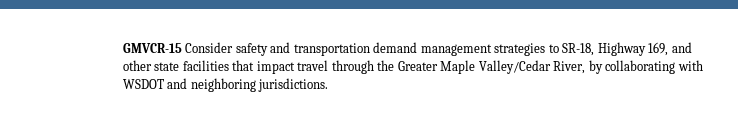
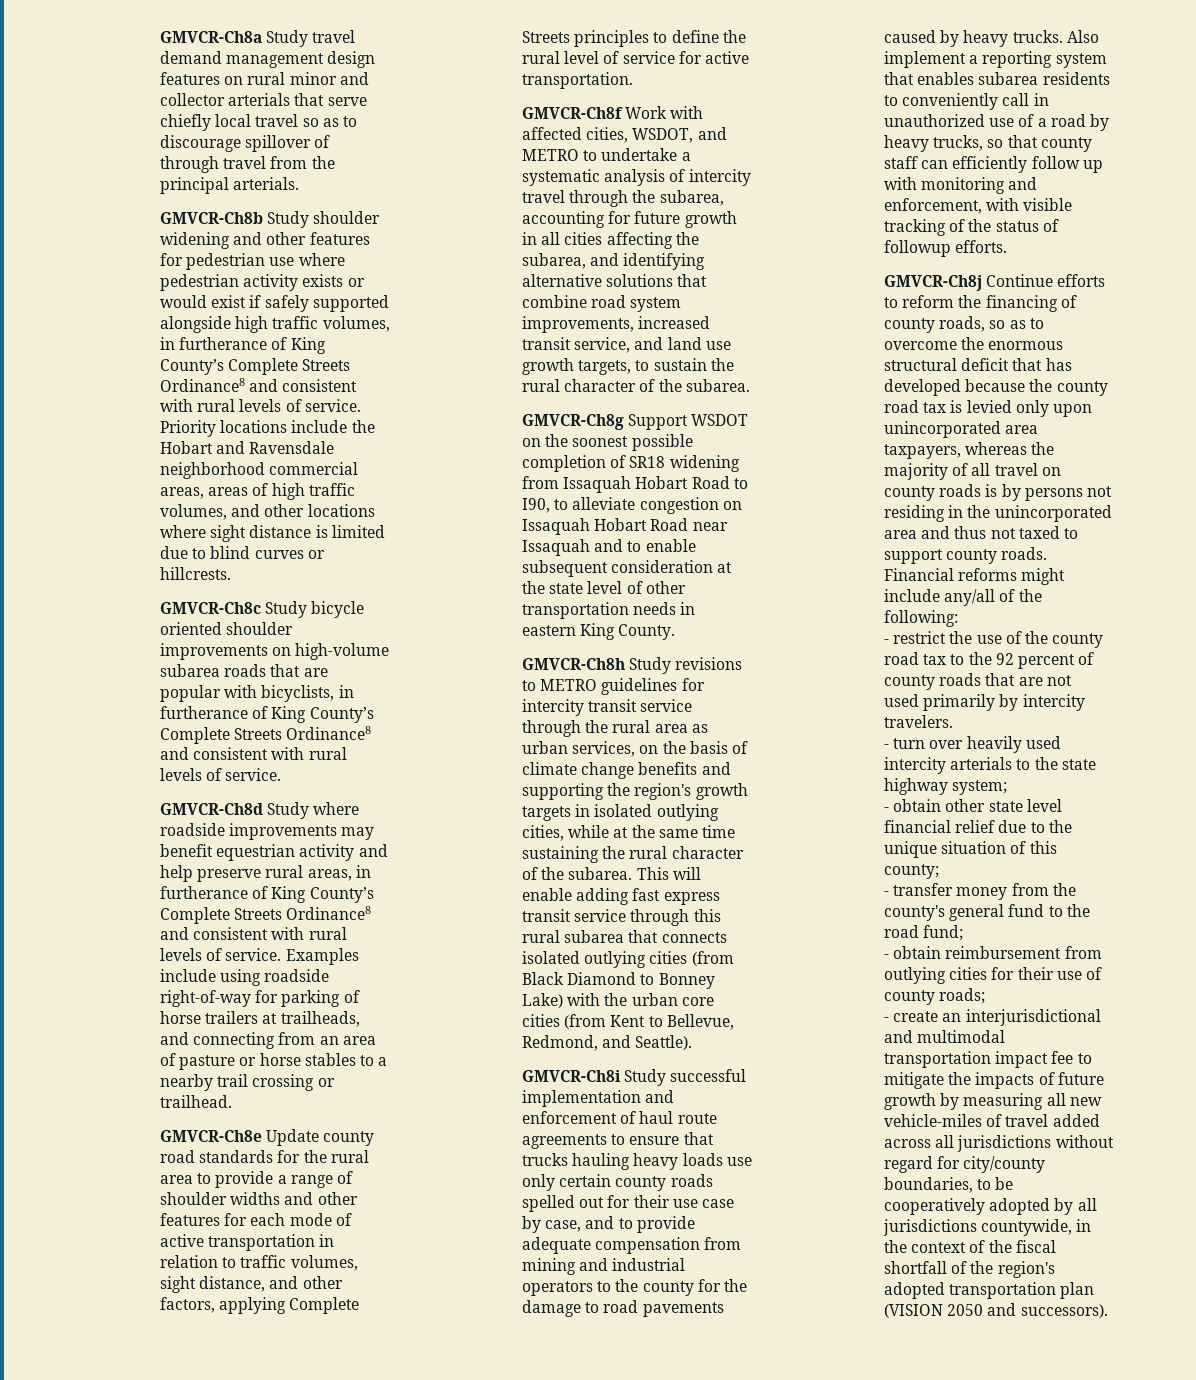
- GMVCR-15 Consider safety and transportation demand management strategies to SR-18, Highway 169, and other state facilities that impact travel through the Greater Maple Valley/Cedar River, by collaborating with WSDOT and neighboring jurisdictions.
+ GMVCR-Ch8a Study travel demand management design features on rural minor and collector arterials that serve chiefly local travel so as to discourage spillover of through travel from the principal arterials.
+ GMVCR-Ch8b Study shoulder widening and other features for pedestrian use where pedestrian activity exists or would exist if safely supported alongside high traffic volumes, in furtherance of King County’s Complete Streets Ordinance8 and consistent with rural levels of service. Priority locations include the Hobart and Ravensdale neighborhood commercial areas, areas of high traffic volumes, and other locations where sight distance is limited due to blind curves or hillcrests.
+ GMVCR-Ch8c Study bicycle oriented shoulder improvements on high-volume subarea roads that are popular with bicyclists, in furtherance of King County’s Complete Streets Ordinance8 and consistent with rural levels of service.
+ GMVCR-Ch8d Study where roadside improvements may benefit equestrian activity and help preserve rural areas, in furtherance of King County’s Complete Streets Ordinance8 and consistent with rural levels of service. Examples include using roadside right-of-way for parking of horse trailers at trailheads, and connecting from an area of pasture or horse stables to a nearby trail crossing or trailhead.
+ GMVCR-Ch8e Update county road standards for the rural area to provide a range of shoulder widths and other features for each mode of active transportation in relation to traffic volumes, sight distance, and other factors, applying Complete Streets principles to define the rural level of service for active transportation.
+ GMVCR-Ch8f Work with affected cities, WSDOT, and METRO to undertake a systematic analysis of intercity travel through the subarea, accounting for future growth in all cities affecting the subarea, and identifying alternative solutions that combine road system improvements, increased transit service, and land use growth targets, to sustain the rural character of the subarea.
+ GMVCR-Ch8g Support WSDOT on the soonest possible completion of SR18 widening from Issaquah Hobart Road to I90, to alleviate congestion on Issaquah Hobart Road near Issaquah and to enable subsequent consideration at the state level of other transportation needs in eastern King County.
+ GMVCR-Ch8h Study revisions to METRO guidelines for intercity transit service through the rural area as urban services, on the basis of climate change benefits and supporting the region's growth targets in isolated outlying cities, while at the same time sustaining the rural character of the subarea. This will enable adding fast express transit service through this rural subarea that connects isolated outlying cities (from Black Diamond to Bonney Lake) with the urban core cities (from Kent to Bellevue, Redmond, and Seattle).
+ GMVCR-Ch8i Study successful implementation and enforcement of haul route agreements to ensure that trucks hauling heavy loads use only certain county roads spelled out for their use case by case, and to provide adequate compensation from mining and industrial operators to the county for the damage to road pavements caused by heavy trucks. Also implement a reporting system that enables subarea residents to conveniently call in unauthorized use of a road by heavy trucks, so that county staff can efficiently follow up with monitoring and enforcement, with visible tracking of the status of followup efforts.
+ GMVCR-Ch8j Continue efforts to reform the financing of county roads, so as to overcome the enormous structural deficit that has developed because the county road tax is levied only upon unincorporated area taxpayers, whereas the majority of all travel on county roads is by persons not residing in the unincorporated area and thus not taxed to support county roads. Financial reforms might include any/all of the following:
+ - restrict the use of the county road tax to the 92 percent of county roads that are not
+ used primarily by intercity travelers.
+ - turn over heavily used intercity arterials to the state highway system;
+ - obtain other state level financial relief due to the unique situation of this county;
+ - transfer money from the county's general fund to the road fund;
+ - obtain reimbursement from outlying cities for their use of county roads;
+ - create an interjurisdictional and multimodal transportation impact fee to mitigate the impacts of future growth by measuring all new vehicle-miles of travel added across all jurisdictions without regard for city/county boundaries, to be cooperatively adopted by all jurisdictions countywide, in the context of the fiscal shortfall of the region's adopted transportation plan (VISION 2050 and successors).

